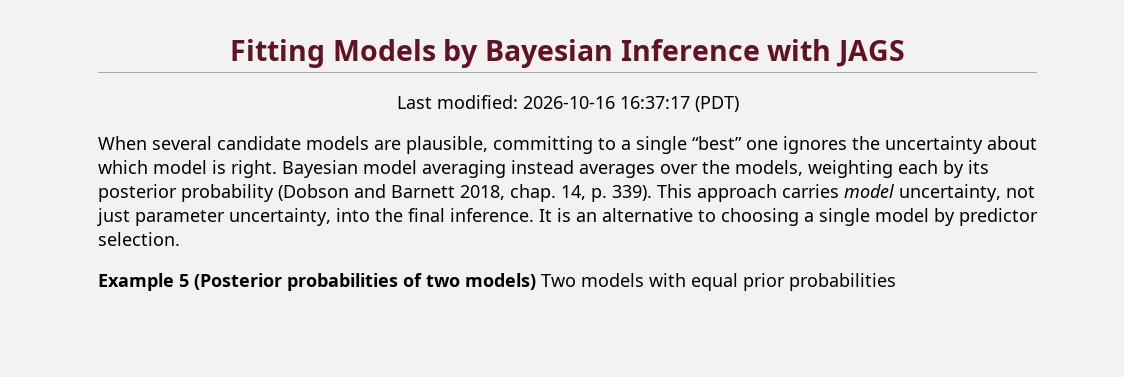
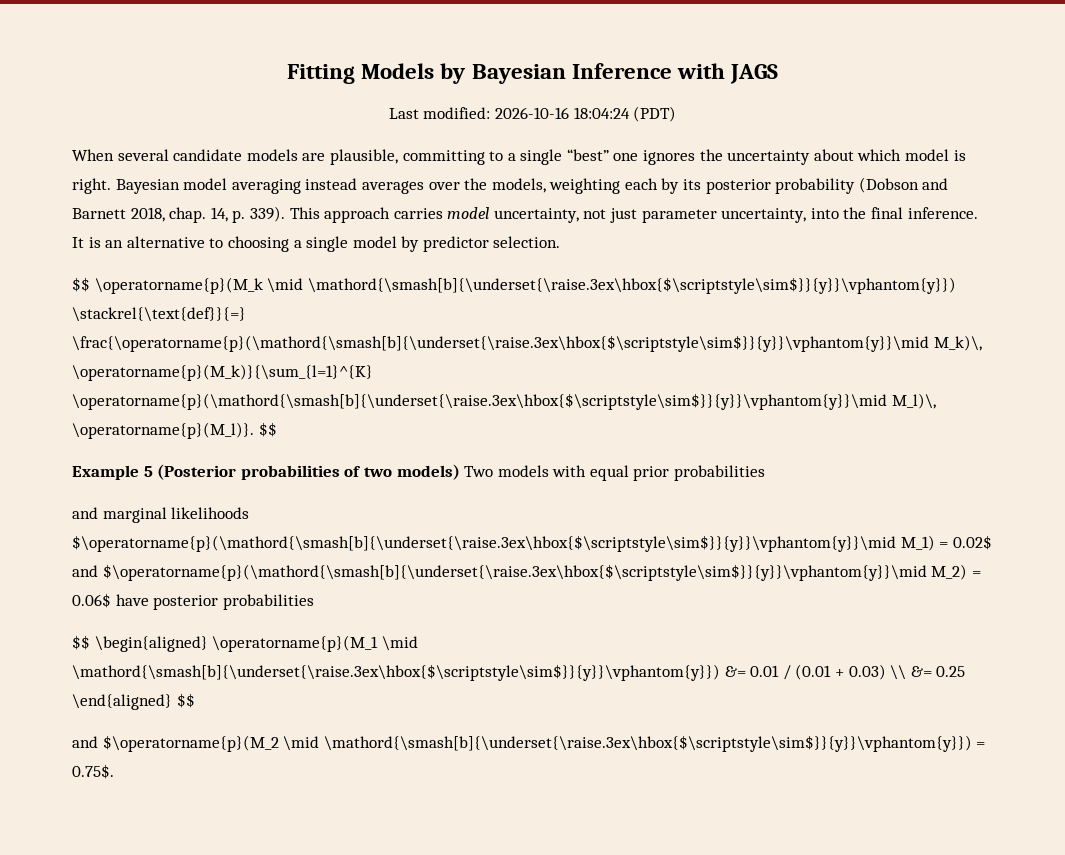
- Last modified: 2026-10-16 16:37:17 (PDT)
+ Last modified: 2026-10-16 18:04:24 (PDT)
+ $$ \operatorname{p}(M_k \mid \mathord{\smash[b]{\underset{\raise.3ex\hbox{$\scriptstyle\sim$}}{y}}\vphantom{y}}) \stackrel{\text{def}}{=} \frac{\operatorname{p}(\mathord{\smash[b]{\underset{\raise.3ex\hbox{$\scriptstyle\sim$}}{y}}\vphantom{y}}\mid M_k)\, \operatorname{p}(M_k)}{\sum_{l=1}^{K} \operatorname{p}(\mathord{\smash[b]{\underset{\raise.3ex\hbox{$\scriptstyle\sim$}}{y}}\vphantom{y}}\mid M_l)\, \operatorname{p}(M_l)}. $$
+ and marginal likelihoods $\operatorname{p}(\mathord{\smash[b]{\underset{\raise.3ex\hbox{$\scriptstyle\sim$}}{y}}\vphantom{y}}\mid M_1) = 0.02$ and $\operatorname{p}(\mathord{\smash[b]{\underset{\raise.3ex\hbox{$\scriptstyle\sim$}}{y}}\vphantom{y}}\mid M_2) = 0.06$ have posterior probabilities
+ $$ \begin{aligned} \operatorname{p}(M_1 \mid \mathord{\smash[b]{\underset{\raise.3ex\hbox{$\scriptstyle\sim$}}{y}}\vphantom{y}}) &= 0.01 / (0.01 + 0.03) \\ &= 0.25 \end{aligned} $$
+ and $\operatorname{p}(M_2 \mid \mathord{\smash[b]{\underset{\raise.3ex\hbox{$\scriptstyle\sim$}}{y}}\vphantom{y}}) = 0.75$.

